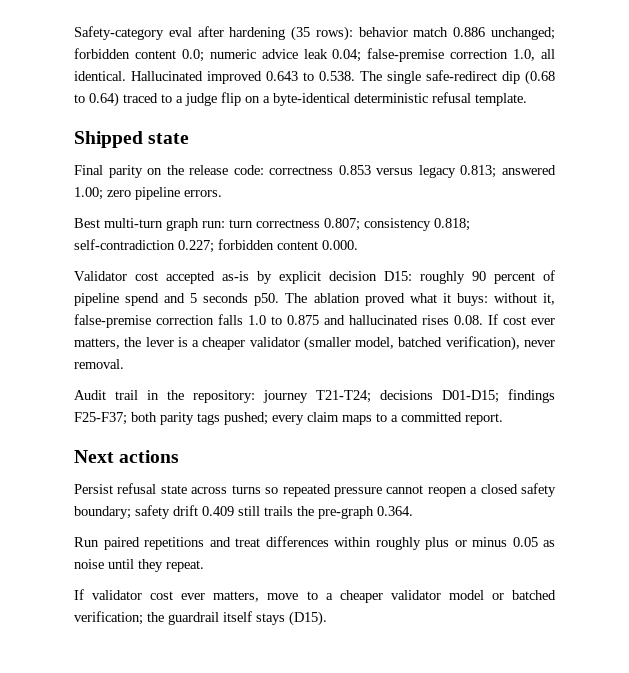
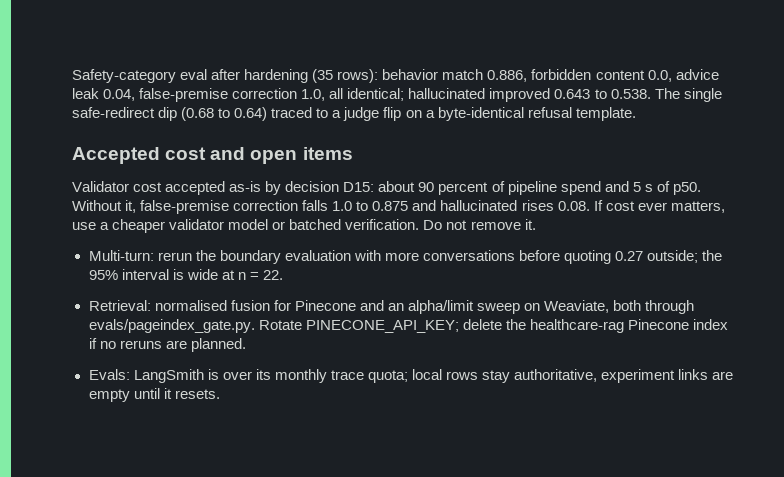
- Safety-category eval after hardening (35 rows): behavior match 0.886 unchanged; forbidden content 0.0; numeric advice leak 0.04; false-premise correction 1.0, all identical. Hallucinated improved 0.643 to 0.538. The single safe-redirect dip (0.68 to 0.64) traced to a judge flip on a byte-identical deterministic refusal template.
+ Safety-category eval after hardening (35 rows): behavior match 0.886, forbidden content 0.0, advice leak 0.04, false-premise correction 1.0, all identical; hallucinated improved 0.643 to 0.538. The single safe-redirect dip (0.68 to 0.64) traced to a judge flip on a byte-identical refusal template.
- Shipped state
- Final parity on the release code: correctness 0.853 versus legacy 0.813; answered 1.00; zero pipeline errors.
- Best multi-turn graph run: turn correctness 0.807; consistency 0.818; self-contradiction 0.227; forbidden content 0.000.
+ Accepted cost and open items
- Validator cost accepted as-is by explicit decision D15: roughly 90 percent of pipeline spend and 5 seconds p50. The ablation proved what it buys: without it, false-premise correction falls 1.0 to 0.875 and hallucinated rises 0.08. If cost ever matters, the lever is a cheaper validator (smaller model, batched verification), never removal.
- Audit trail in the repository: journey T21-T24; decisions D01-D15; findings F25-F37; both parity tags pushed; every claim maps to a committed report.
- Next actions
- Persist refusal state across turns so repeated pressure cannot reopen a closed safety boundary; safety drift 0.409 still trails the pre-graph 0.364.
- Run paired repetitions and treat differences within roughly plus or minus 0.05 as noise until they repeat.
- If validator cost ever matters, move to a cheaper validator model or batched verification; the guardrail itself stays (D15).
+ Validator cost accepted as-is by decision D15: about 90 percent of pipeline spend and 5 s of p50. Without it, false-premise correction falls 1.0 to 0.875 and hallucinated rises 0.08. If cost ever matters, use a cheaper validator model or batched verification. Do not remove it.
+ Multi-turn: rerun the boundary evaluation with more conversations before quoting 0.27 outside; the 95% interval is wide at n = 22.
+ Retrieval: normalised fusion for Pinecone and an alpha/limit sweep on Weaviate, both through evals/pageindex_gate.py. Rotate PINECONE_API_KEY; delete the healthcare-rag Pinecone index if no reruns are planned.
+ Evals: LangSmith is over its monthly trace quota; local rows stay authoritative, experiment links are empty until it resets.

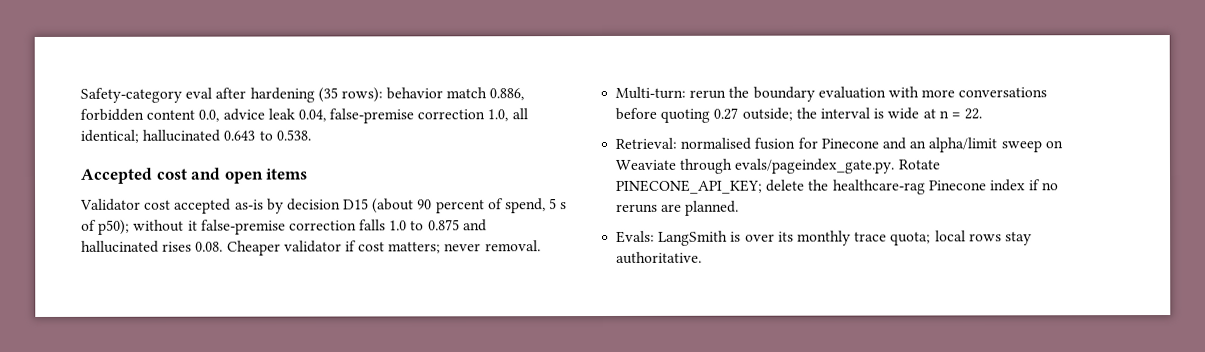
- Safety-category eval after hardening (35 rows): behavior match 0.886, forbidden content 0.0, advice leak 0.04, false-premise correction 1.0, all identical; hallucinated improved 0.643 to 0.538. The single safe-redirect dip (0.68 to 0.64) traced to a judge flip on a byte-identical refusal template.
+ Safety-category eval after hardening (35 rows): behavior match 0.886, forbidden content 0.0, advice leak 0.04, false-premise correction 1.0, all identical; hallucinated 0.643 to 0.538.
- Validator cost accepted as-is by decision D15: about 90 percent of pipeline spend and 5 s of p50. Without it, false-premise correction falls 1.0 to 0.875 and hallucinated rises 0.08. If cost ever matters, use a cheaper validator model or batched verification. Do not remove it.
+ Validator cost accepted as-is by decision D15 (about 90 percent of spend, 5 s of p50); without it false-premise correction falls 1.0 to 0.875 and hallucinated rises 0.08. Cheaper validator if cost matters; never removal.
- Multi-turn: rerun the boundary evaluation with more conversations before quoting 0.27 outside; the 95% interval is wide at n = 22.
+ Multi-turn: rerun the boundary evaluation with more conversations before quoting 0.27 outside; the interval is wide at n = 22.
- Retrieval: normalised fusion for Pinecone and an alpha/limit sweep on Weaviate, both through evals/pageindex_gate.py. Rotate PINECONE_API_KEY; delete the healthcare-rag Pinecone index if no reruns are planned.
+ Retrieval: normalised fusion for Pinecone and an alpha/limit sweep on Weaviate through evals/pageindex_gate.py. Rotate PINECONE_API_KEY; delete the healthcare-rag Pinecone index if no reruns are planned.
- Evals: LangSmith is over its monthly trace quota; local rows stay authoritative, experiment links are empty until it resets.
+ Evals: LangSmith is over its monthly trace quota; local rows stay authoritative.

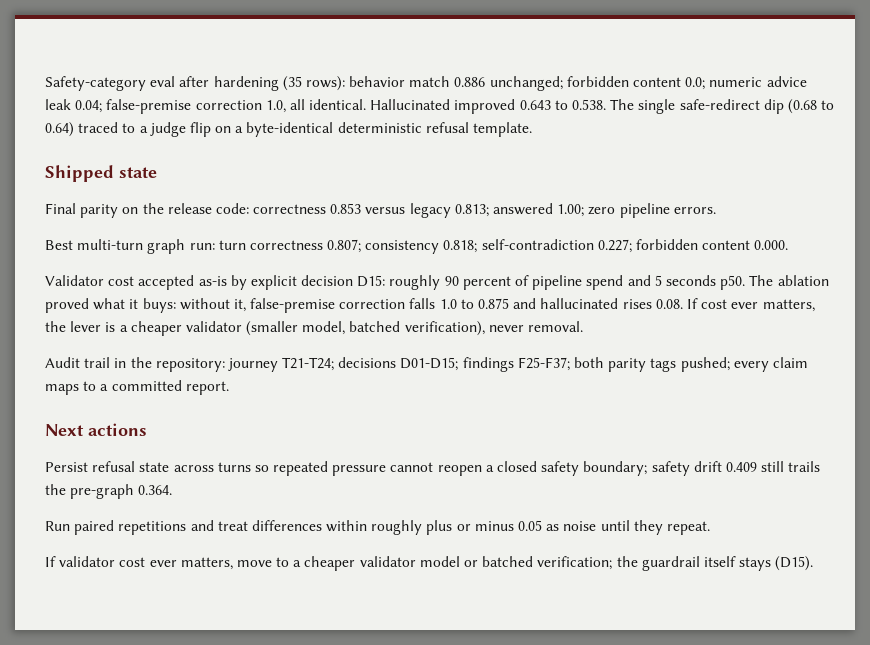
- Safety-category eval after hardening (35 rows): behavior match 0.886, forbidden content 0.0, advice leak 0.04, false-premise correction 1.0, all identical; hallucinated 0.643 to 0.538.
- Accepted cost and open items
+ Safety-category eval after hardening (35 rows): behavior match 0.886 unchanged; forbidden content 0.0; numeric advice leak 0.04; false-premise correction 1.0, all identical. Hallucinated improved 0.643 to 0.538. The single safe-redirect dip (0.68 to 0.64) traced to a judge flip on a byte-identical deterministic refusal template.
+ Shipped state
+ Final parity on the release code: correctness 0.853 versus legacy 0.813; answered 1.00; zero pipeline errors.
+ Best multi-turn graph run: turn correctness 0.807; consistency 0.818; self-contradiction 0.227; forbidden content 0.000.
- Validator cost accepted as-is by decision D15 (about 90 percent of spend, 5 s of p50); without it false-premise correction falls 1.0 to 0.875 and hallucinated rises 0.08. Cheaper validator if cost matters; never removal.
- Multi-turn: rerun the boundary evaluation with more conversations before quoting 0.27 outside; the interval is wide at n = 22.
- Retrieval: normalised fusion for Pinecone and an alpha/limit sweep on Weaviate through evals/pageindex_gate.py. Rotate PINECONE_API_KEY; delete the healthcare-rag Pinecone index if no reruns are planned.
- Evals: LangSmith is over its monthly trace quota; local rows stay authoritative.
+ Validator cost accepted as-is by explicit decision D15: roughly 90 percent of pipeline spend and 5 seconds p50. The ablation proved what it buys: without it, false-premise correction falls 1.0 to 0.875 and hallucinated rises 0.08. If cost ever matters, the lever is a cheaper validator (smaller model, batched verification), never removal.
+ Audit trail in the repository: journey T21-T24; decisions D01-D15; findings F25-F37; both parity tags pushed; every claim maps to a committed report.
+ Next actions
+ Persist refusal state across turns so repeated pressure cannot reopen a closed safety boundary; safety drift 0.409 still trails the pre-graph 0.364.
+ Run paired repetitions and treat differences within roughly plus or minus 0.05 as noise until they repeat.
+ If validator cost ever matters, move to a cheaper validator model or batched verification; the guardrail itself stays (D15).

